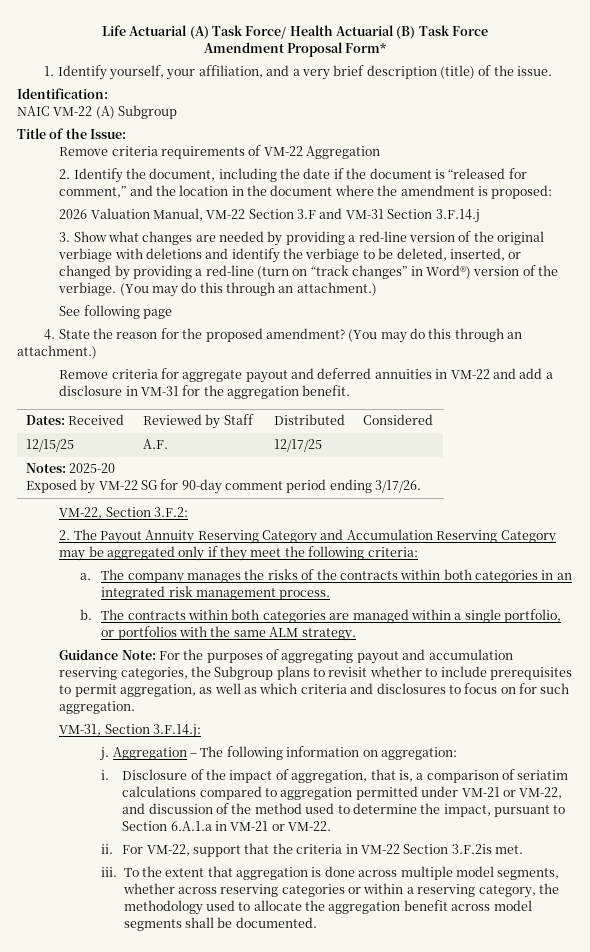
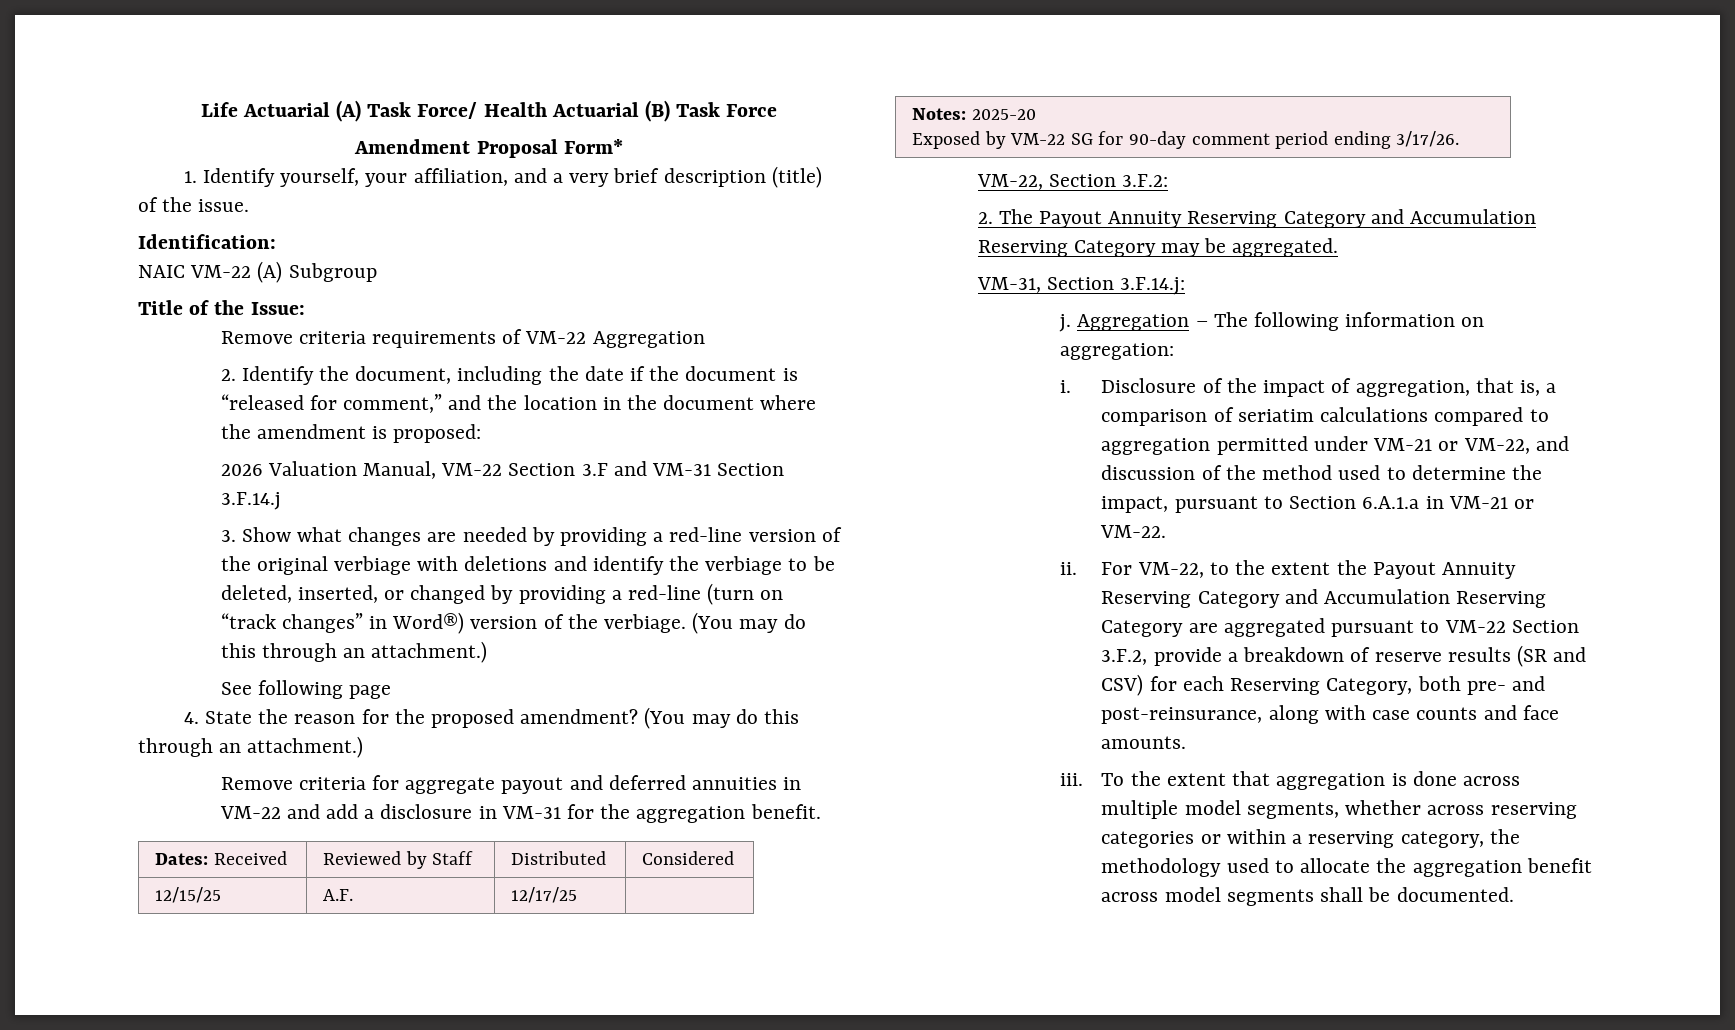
- 2. The Payout Annuity Reserving Category and Accumulation Reserving Category may be aggregated only if they meet the following criteria:
- a. The company manages the risks of the contracts within both categories in an integrated risk management process.
- b. The contracts within both categories are managed within a single portfolio, or portfolios with the same ALM strategy.
- Guidance Note: For the purposes of aggregating payout and accumulation reserving categories, the Subgroup plans to revisit whether to include prerequisites to permit aggregation, as well as which criteria and disclosures to focus on for such aggregation.
+ 2. The Payout Annuity Reserving Category and Accumulation Reserving Category may be aggregated.
- For VM-22, support that the criteria in VM-22 Section 3.F.2is met.
+ For VM-22, to the extent the Payout Annuity Reserving Category and Accumulation Reserving Category are aggregated pursuant to VM-22 Section 3.F.2, provide a breakdown of reserve results (SR and CSV) for each Reserving Category, both pre- and post-reinsurance, along with case counts and face amounts.

